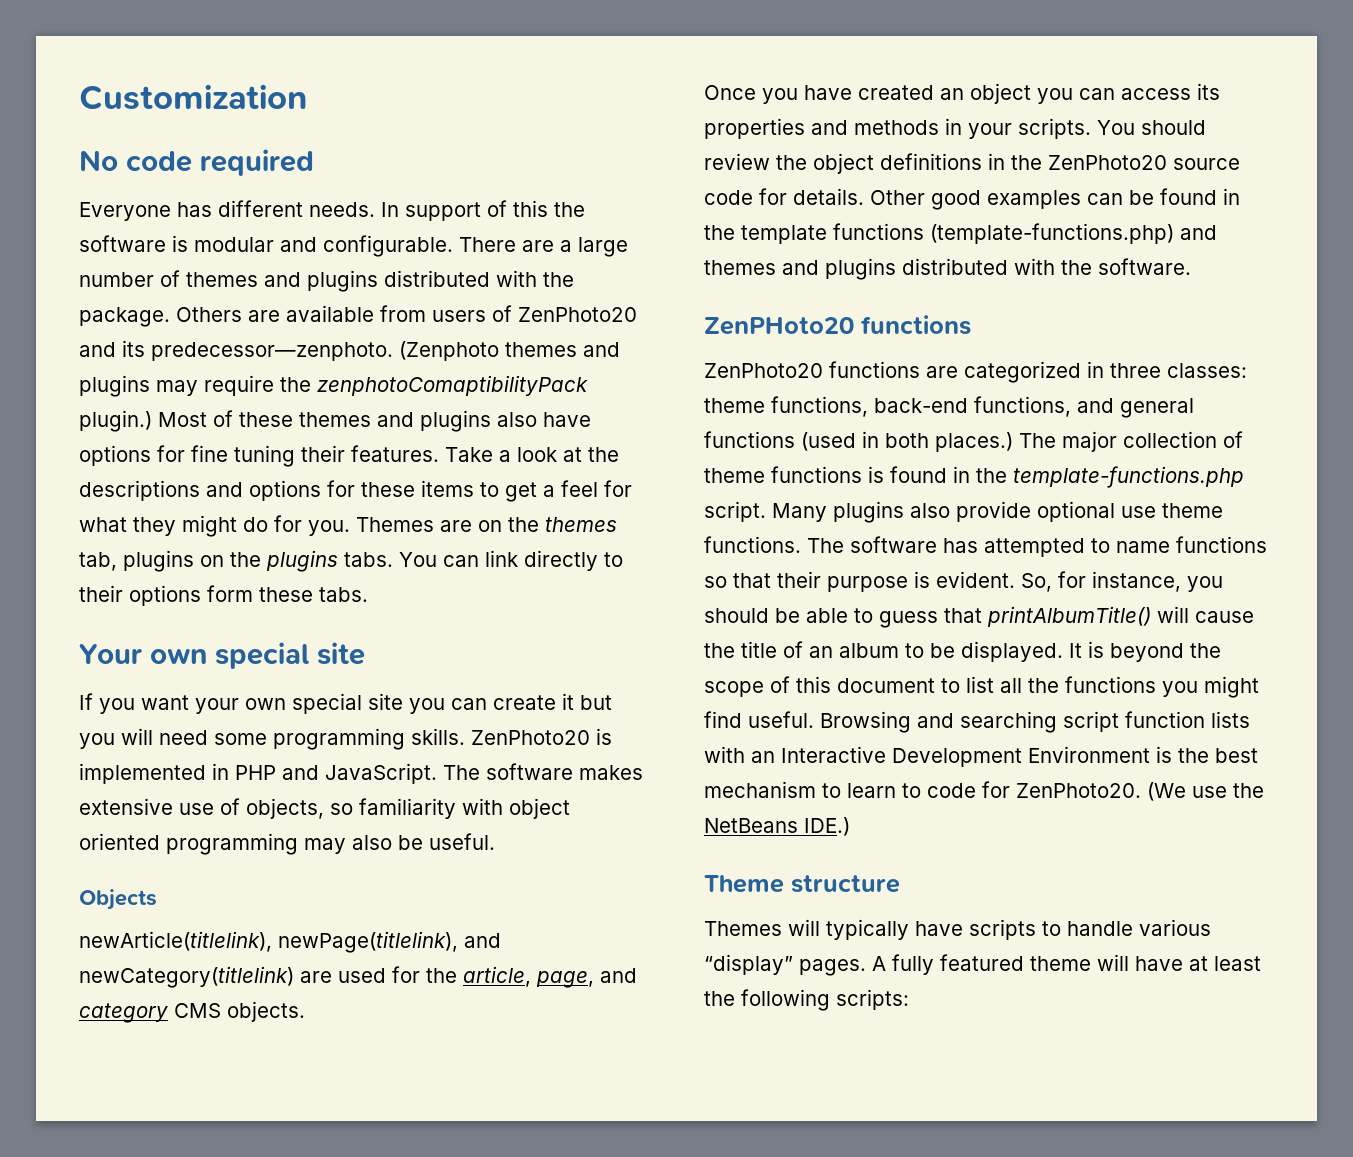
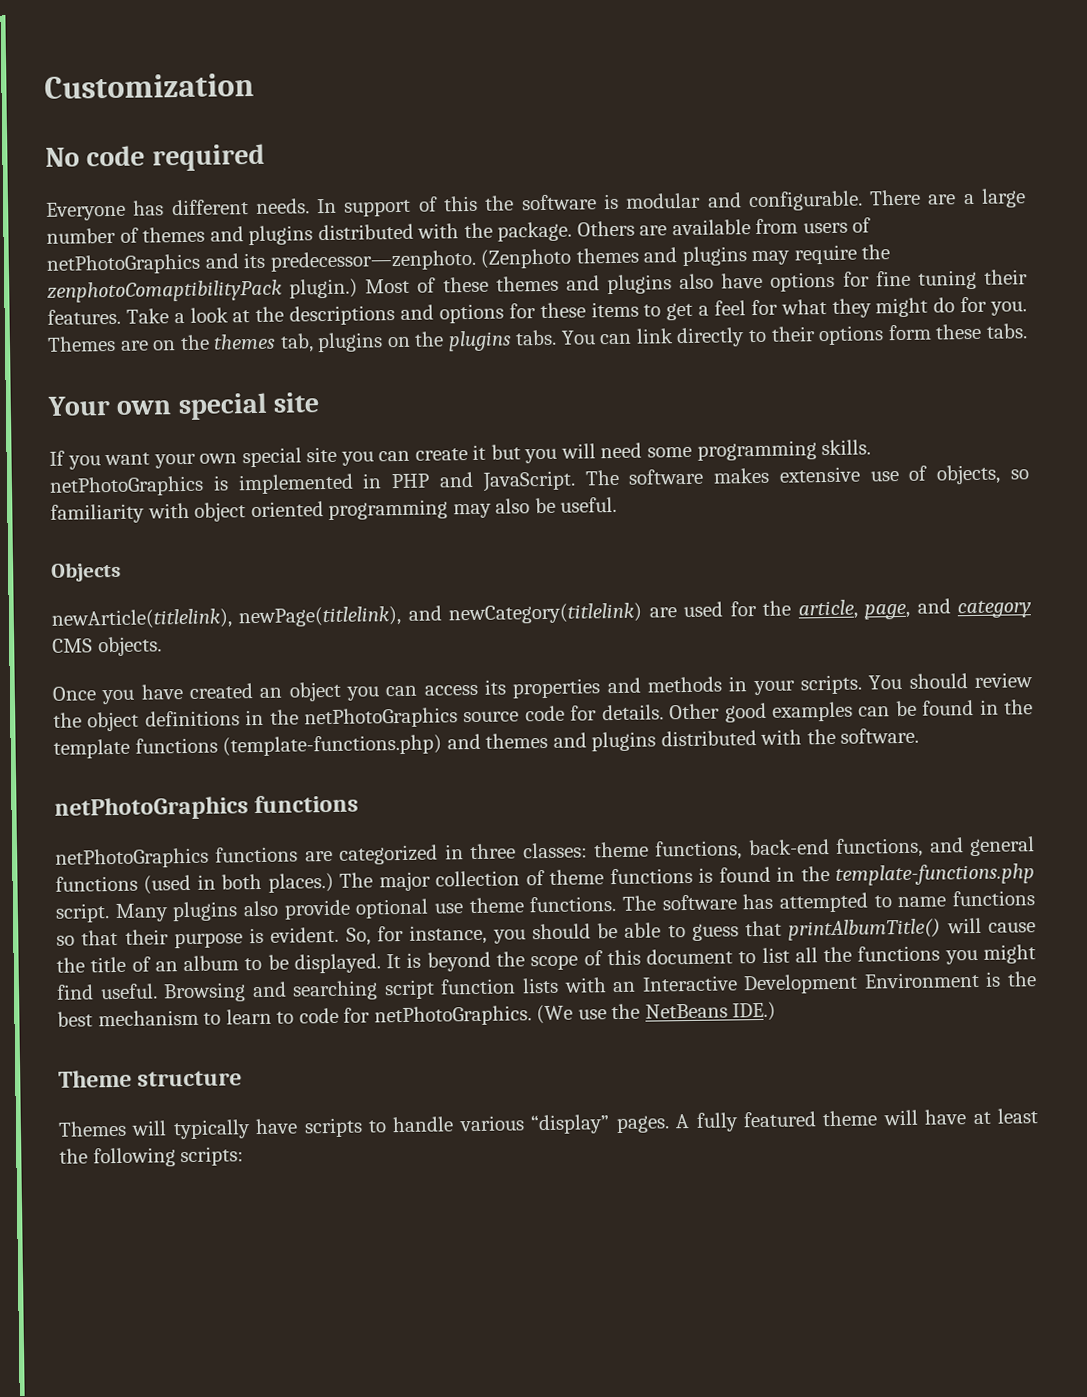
- Others are available from users of ZenPhoto20 and its predecessor—zenphoto.
+ Others are available from users of netPhotoGraphics and its predecessor—zenphoto.
- If you want your own special site you can create it but you will need some programming skills. ZenPhoto20 is implemented in PHP and JavaScript.
+ If you want your own special site you can create it but you will need some programming skills. netPhotoGraphics is implemented in PHP and JavaScript.
- You should review the object definitions in the ZenPhoto20 source code for details.
+ You should review the object definitions in the netPhotoGraphics source code for details.
  Other good examples can be found in the template functions (template-functions.php) and themes and plugins distributed with the software.
- ZenPHoto20 functions
+ netPhotoGraphics functions
- ZenPhoto20 functions are categorized in three classes: theme functions, back-end functions, and general functions (used in both places.)
+ netPhotoGraphics functions are categorized in three classes: theme functions, back-end functions, and general functions (used in both places.)
- Browsing and searching script function lists with an Interactive Development Environment is the best mechanism to learn to code for ZenPhoto20.
+ Browsing and searching script function lists with an Interactive Development Environment is the best mechanism to learn to code for netPhotoGraphics.

